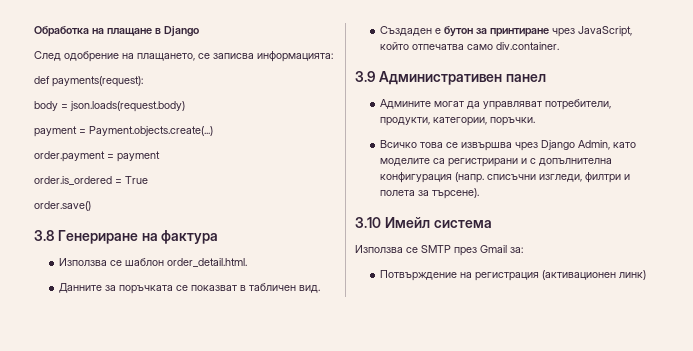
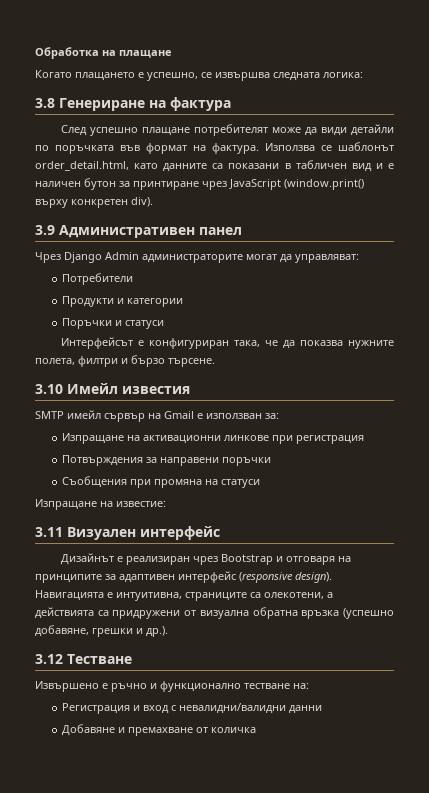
- Обработка на плащане в Django
- След одобрение на плащането, се записва информацията:
- def payments(request):
- body = json.loads(request.body)
- payment = Payment.objects.create(...)
- order.payment = payment
- order.is_ordered = True
- order.save()
+ Обработка на плащане
+ Когато плащането е успешно, се извършва следната логика:
  3.8 Генериране на фактура
- Използва се шаблон order_detail.html.
- Данните за поръчката се показват в табличен вид.
- Създаден е бутон за принтиране чрез JavaScript, който отпечатва само div.container.
+ След успешно плащане потребителят може да види детайли по поръчката във формат на фактура. Използва се шаблонът order_detail.html, като данните са показани в табличен вид и е наличен бутон за принтиране чрез JavaScript (window.print() върху конкретен div).
  3.9 Административен панел
- Админите могат да управляват потребители, продукти, категории, поръчки.
- Всичко това се извършва чрез Django Admin, като моделите са регистрирани и с допълнителна конфигурация (напр. списъчни изгледи, филтри и полета за търсене).
- 3.10 Имейл система
- Използва се SMTP през Gmail за:
- Потвърждение на регистрация (активационен линк)
+ Чрез Django Admin администраторите могат да управляват:
+ Потребители
+ Продукти и категории
+ Поръчки и статуси
+ Интерфейсът е конфигуриран така, че да показва нужните полета, филтри и бързо търсене.
+ 3.10 Имейл известия
+ SMTP имейл сървър на Gmail е използван за:
+ Изпращане на активационни линкове при регистрация
+ Потвърждения за направени поръчки
+ Съобщения при промяна на статуси
+ Изпращане на известие:
+ 3.11 Визуален интерфейс
+ Дизайнът е реализиран чрез Bootstrap и отговаря на принципите за адаптивен интерфейс (responsive design). Навигацията е интуитивна, страниците са олекотени, а действията са придружени от визуална обратна връзка (успешно добавяне, грешки и др.).
+ 3.12 Тестване
+ Извършено е ръчно и функционално тестване на:
+ Регистрация и вход с невалидни/валидни данни
+ Добавяне и премахване от количка

